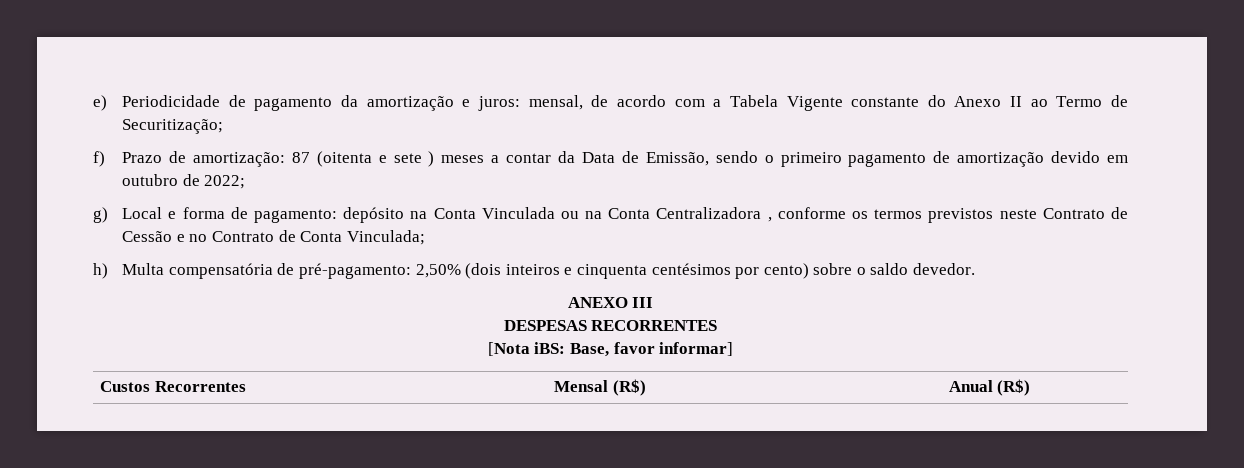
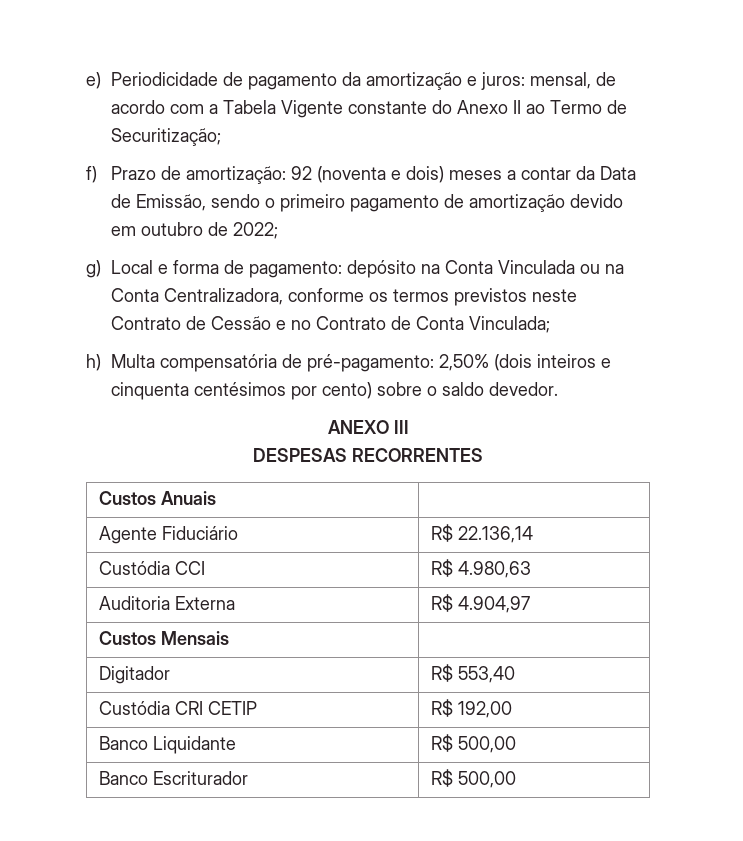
- f) Prazo de amortização: 87 (oitenta e sete ) meses a contar da Data de Emissão, sendo o primeiro pagamento de amortização devido em outubro de 2022;
+ f) Prazo de amortização: 92 (noventa e dois) meses a contar da Data de Emissão, sendo o primeiro pagamento de amortização devido em outubro de 2022;
- g) Local e forma de pagamento: depósito na Conta Vinculada ou na Conta Centralizadora , conforme os termos previstos neste Contrato de Cessão e no Contrato de Conta Vinculada;
+ g) Local e forma de pagamento: depósito na Conta Vinculada ou na Conta Centralizadora, conforme os termos previstos neste Contrato de Cessão e no Contrato de Conta Vinculada;
- [Nota iBS: Base, favor informar]
- Custos Recorrentes | Mensal (R$) | Anual (R$)
+ Custos Anuais |
+ Agente Fiduciário | R$ 22.136,14
+ Custódia CCI | R$ 4.980,63
+ Auditoria Externa | R$ 4.904,97
+ Custos Mensais |
+ Digitador | R$ 553,40
+ Custódia CRI CETIP | R$ 192,00
+ Banco Liquidante | R$ 500,00
+ Banco Escriturador | R$ 500,00

